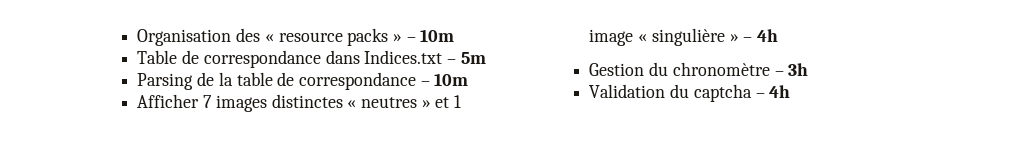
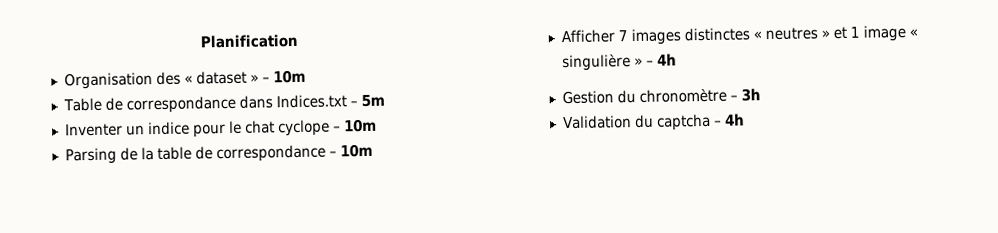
+ Planification
- Organisation des « resource packs » – 10m
+ Organisation des « dataset » – 10m
+ Inventer un indice pour le chat cyclope – 10m

